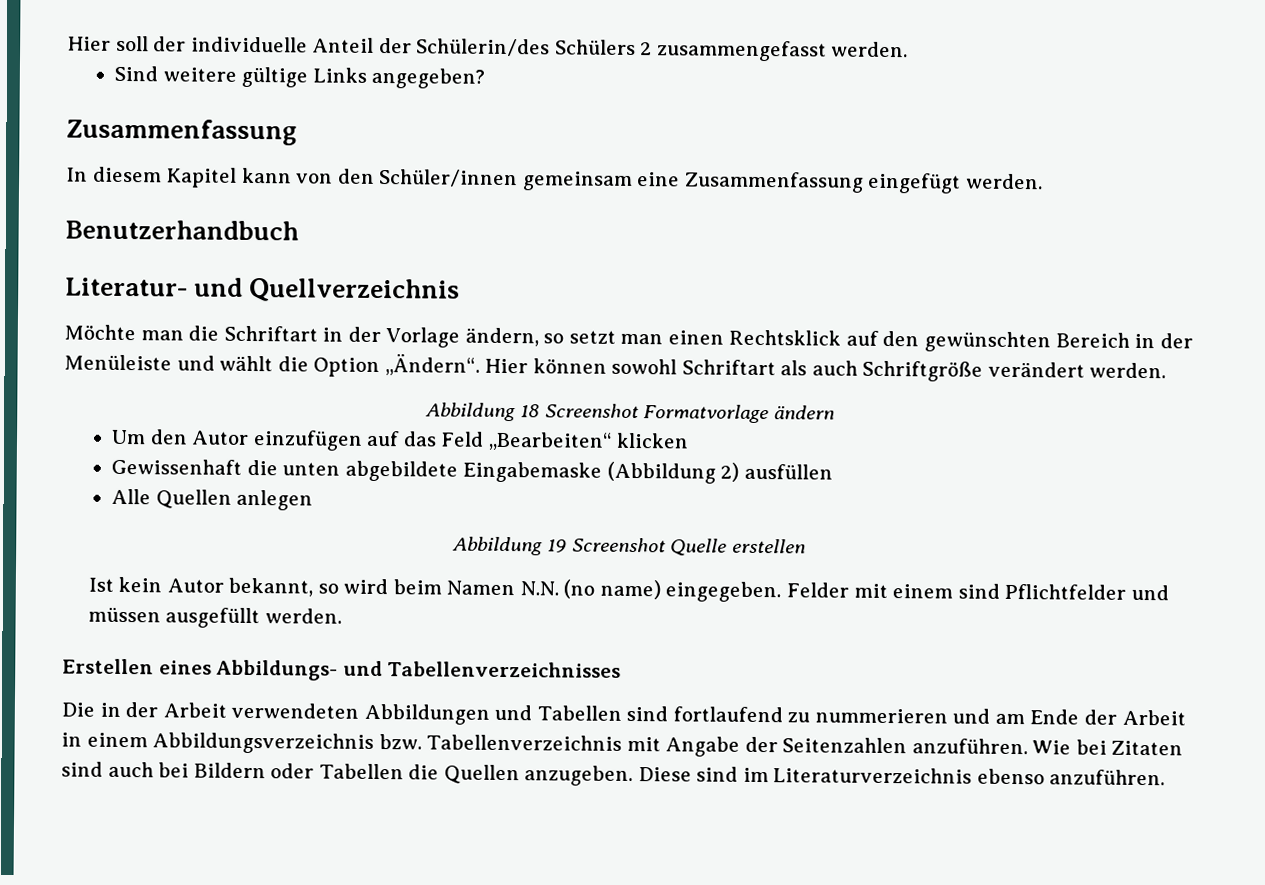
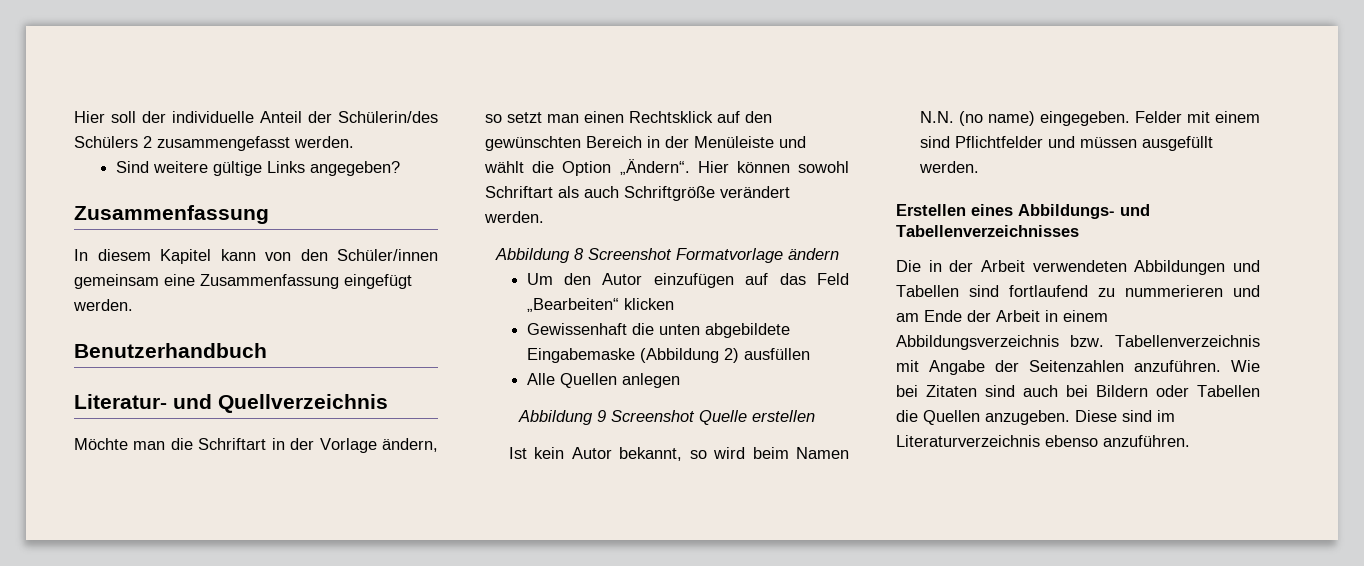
- Abbildung 18 Screenshot Formatvorlage ändern
+ Abbildung 8 Screenshot Formatvorlage ändern
- Abbildung 19 Screenshot Quelle erstellen
+ Abbildung 9 Screenshot Quelle erstellen

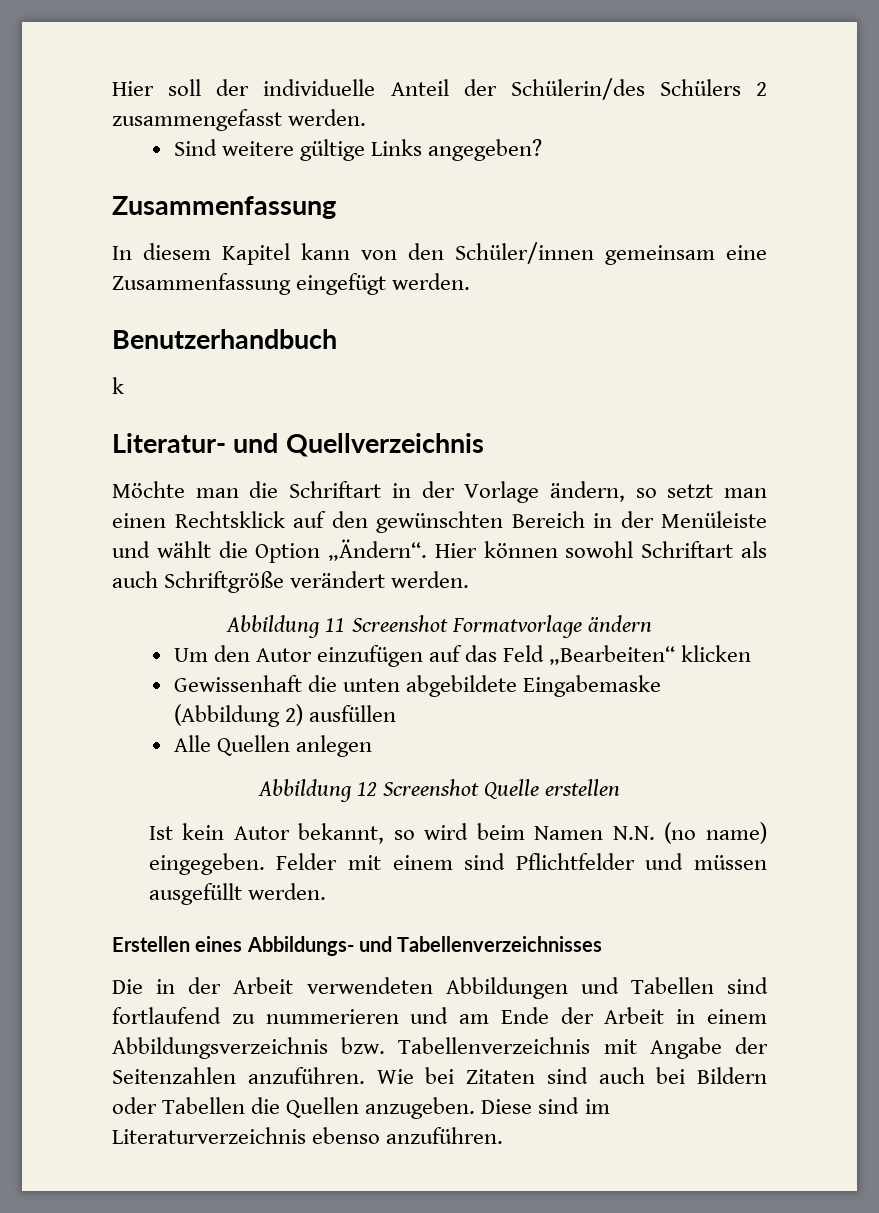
+ k
- Abbildung 8 Screenshot Formatvorlage ändern
+ Abbildung 11 Screenshot Formatvorlage ändern
- Abbildung 9 Screenshot Quelle erstellen
+ Abbildung 12 Screenshot Quelle erstellen

